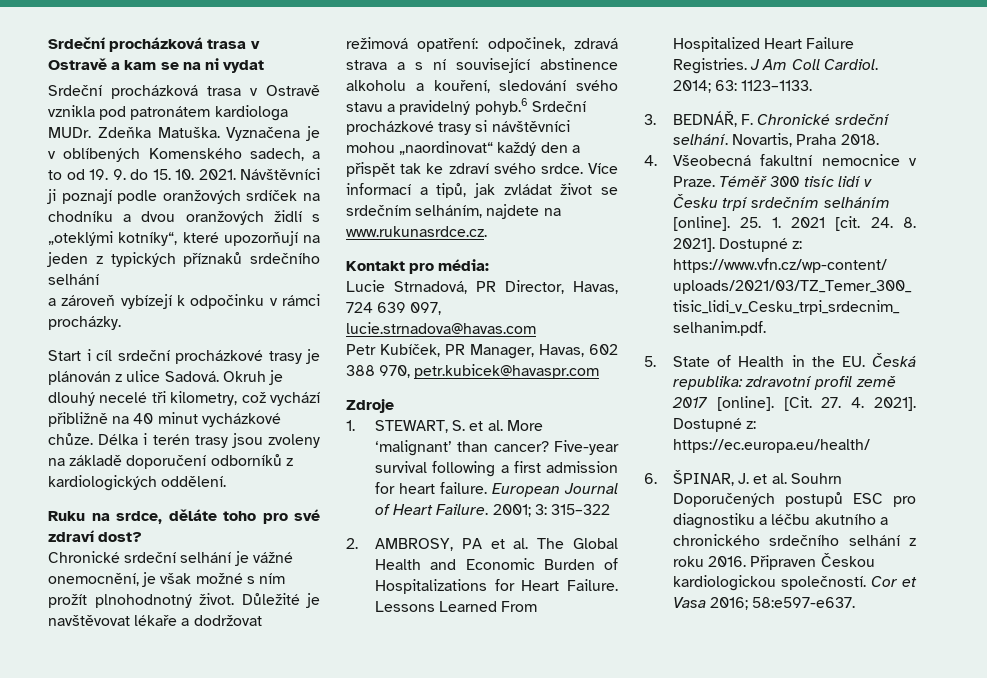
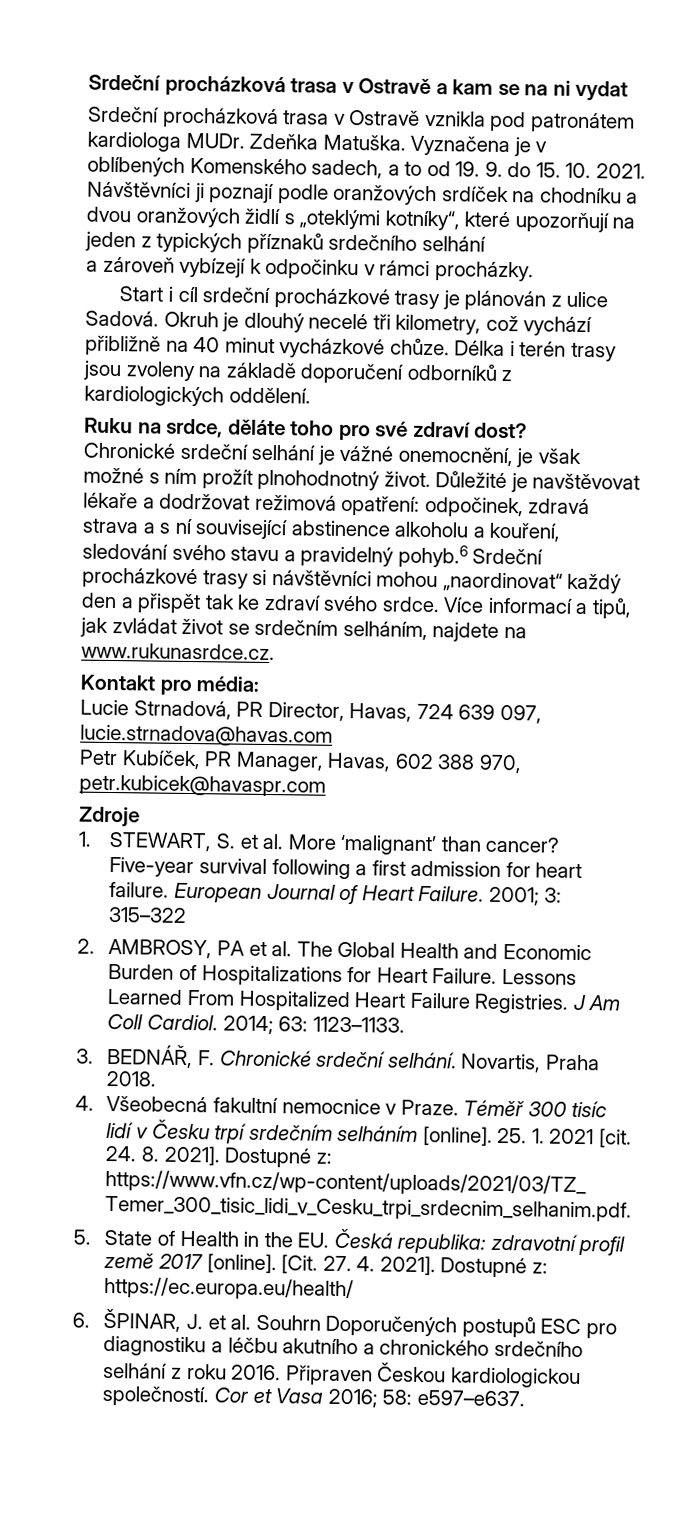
- Cor et Vasa 2016; 58:e597-e637.
+ Cor et Vasa 2016; 58: e597–e637.

